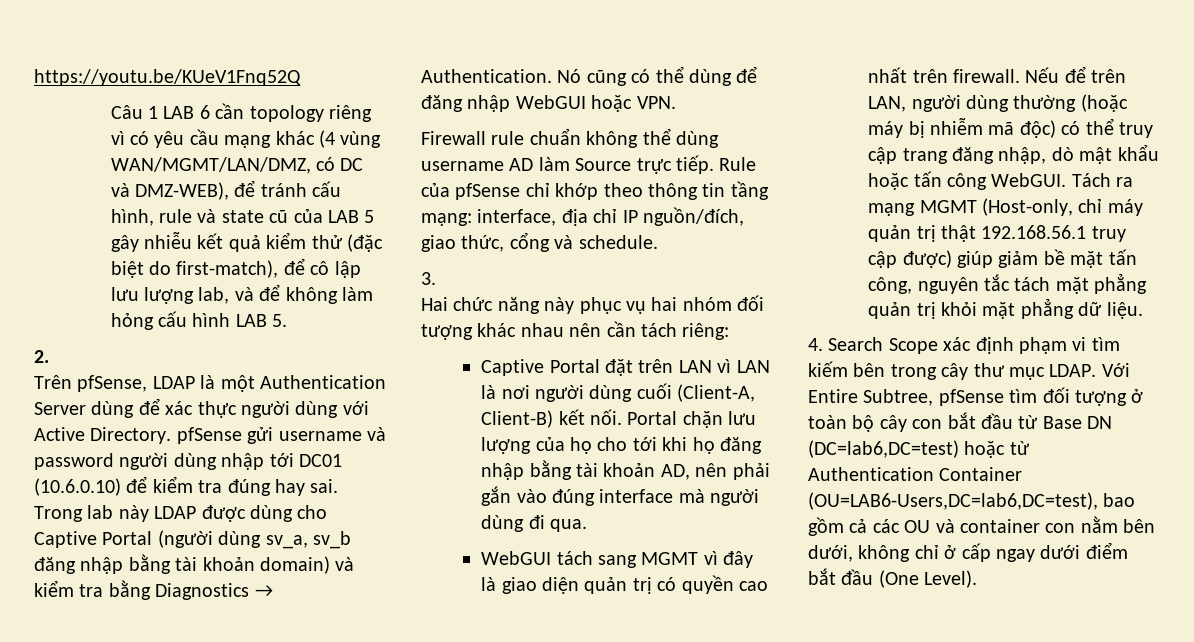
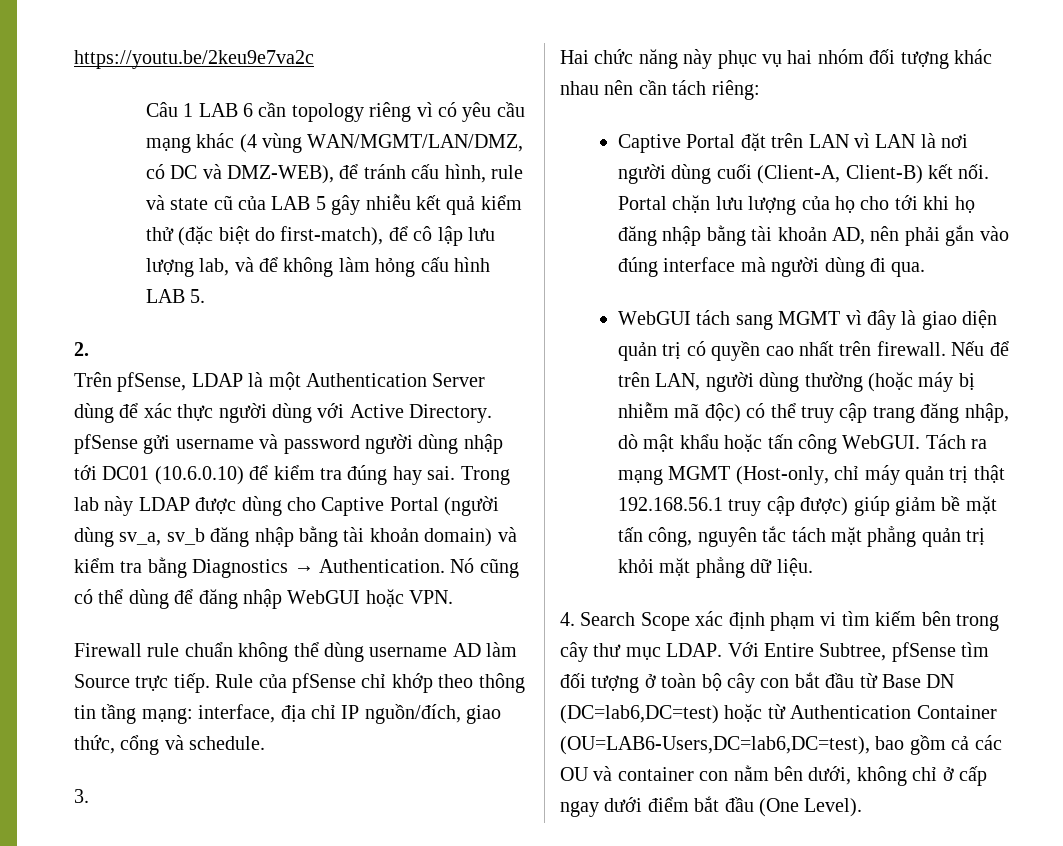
- https://youtu.be/KUeV1Fnq52Q
+ https://youtu.be/2keu9e7va2c

